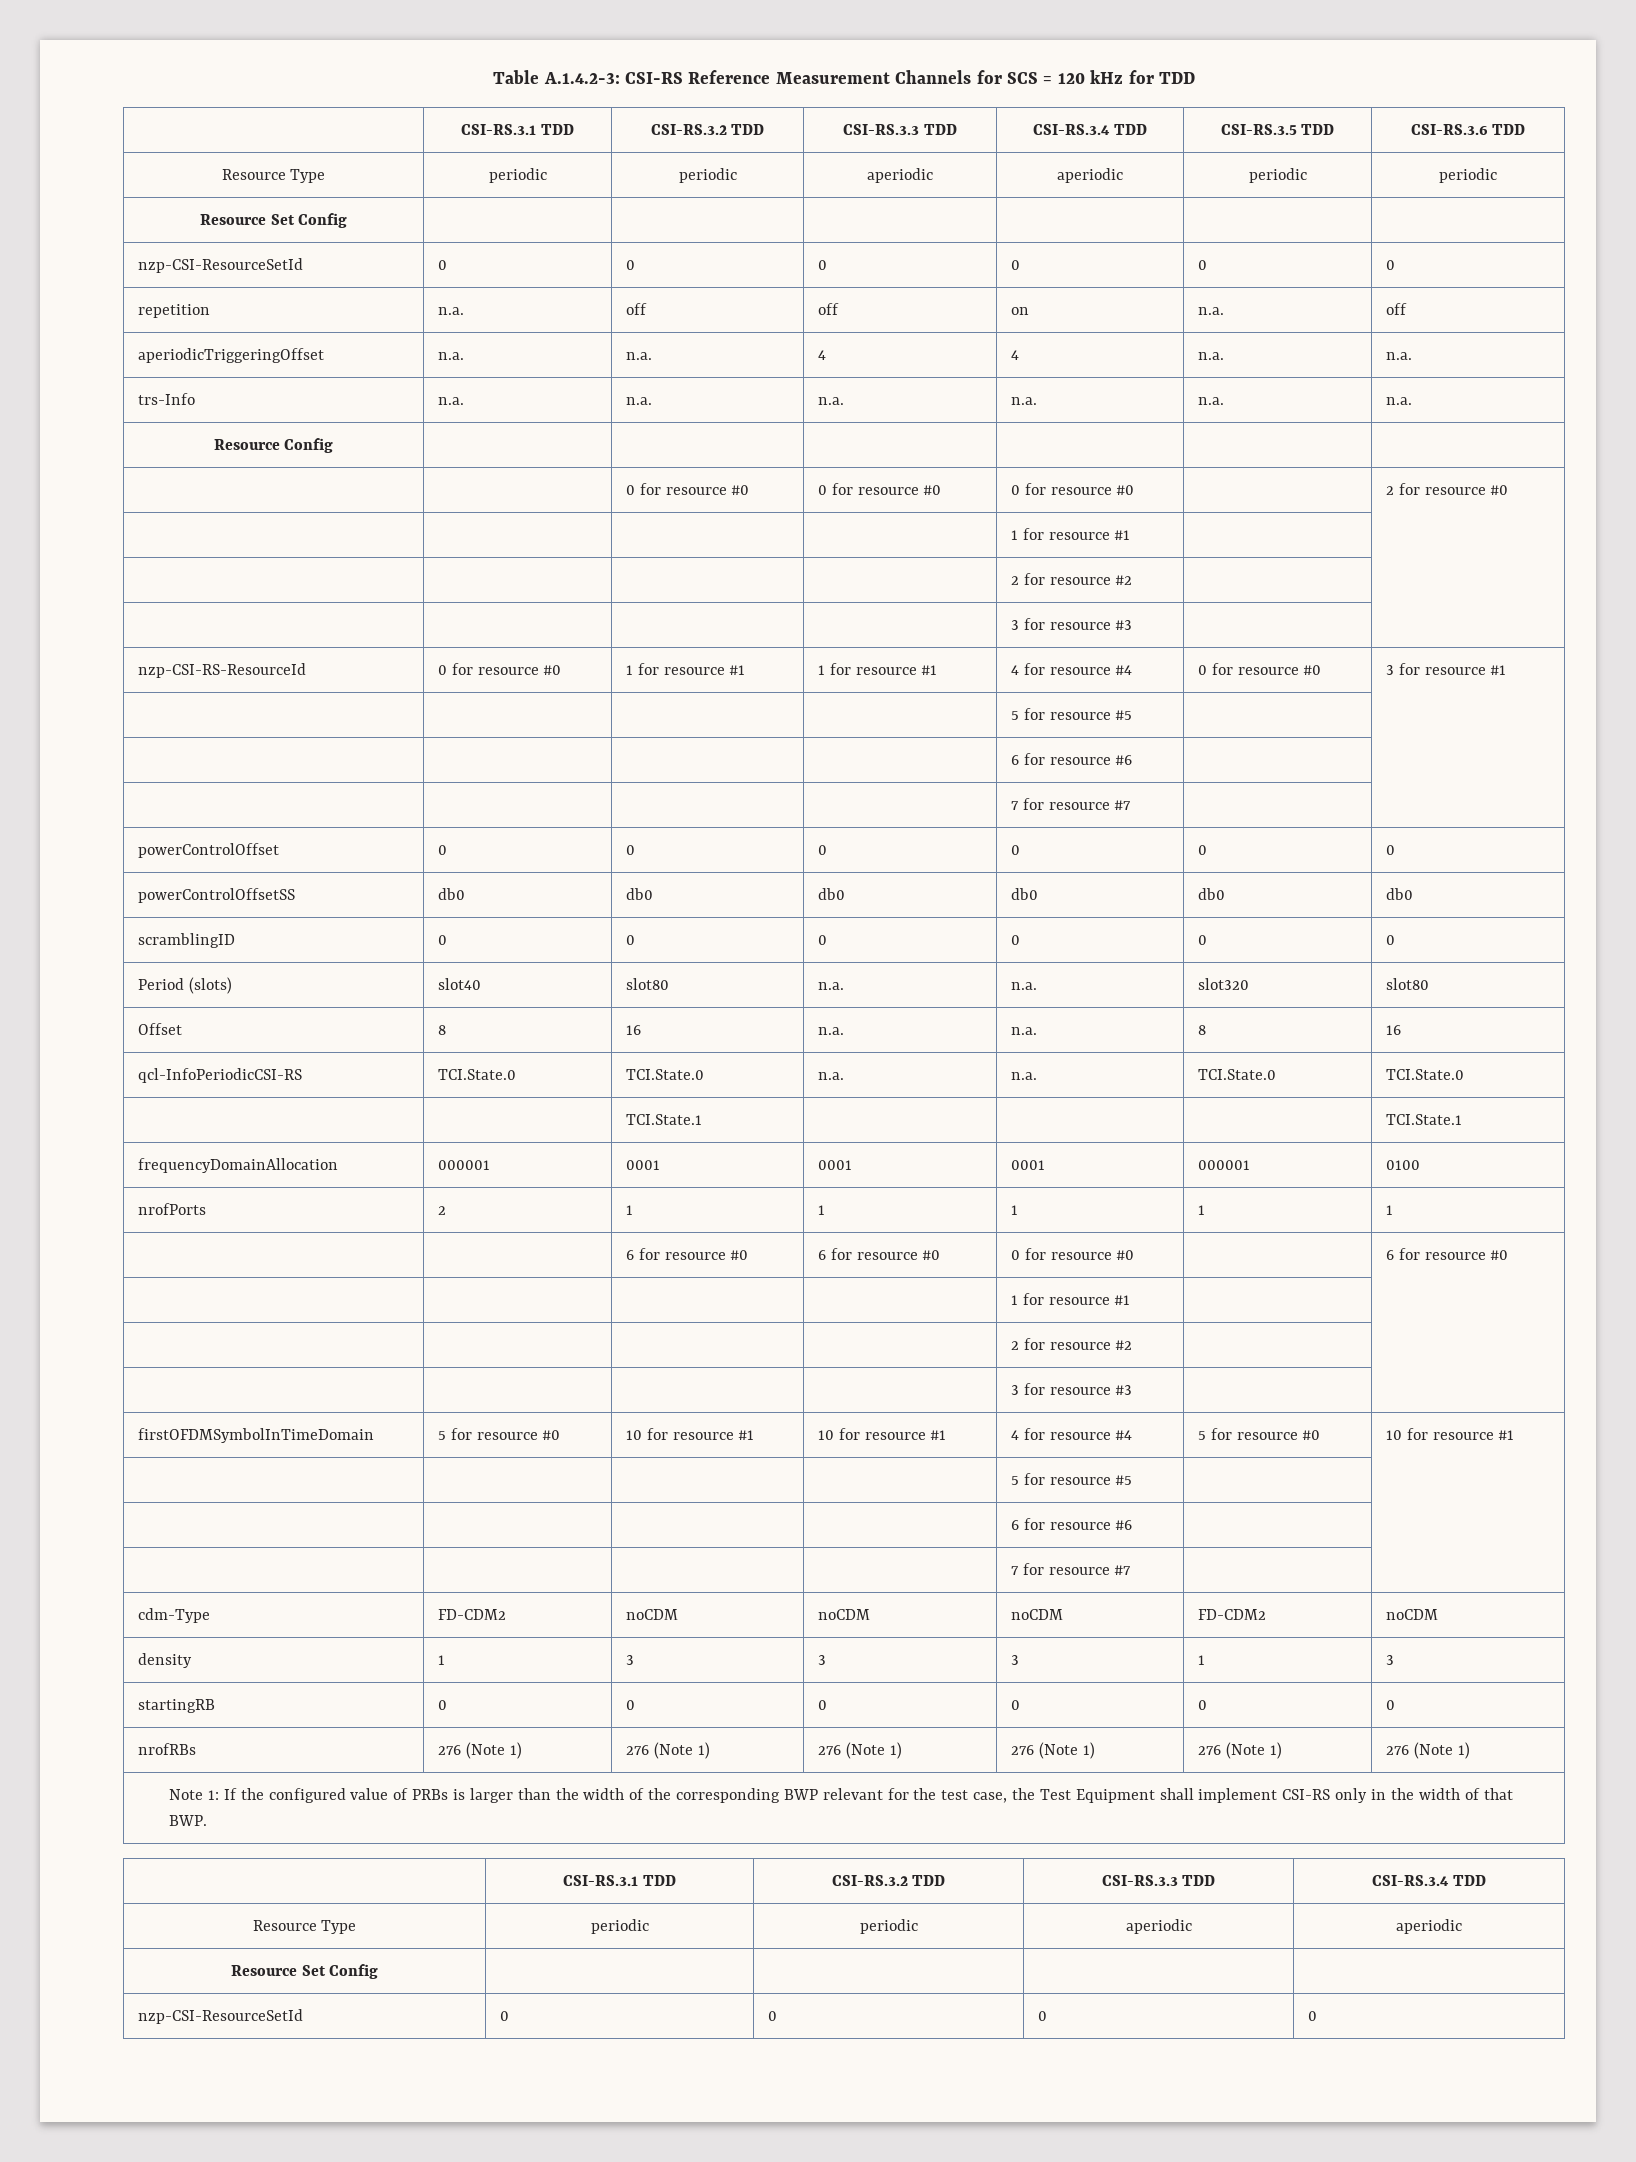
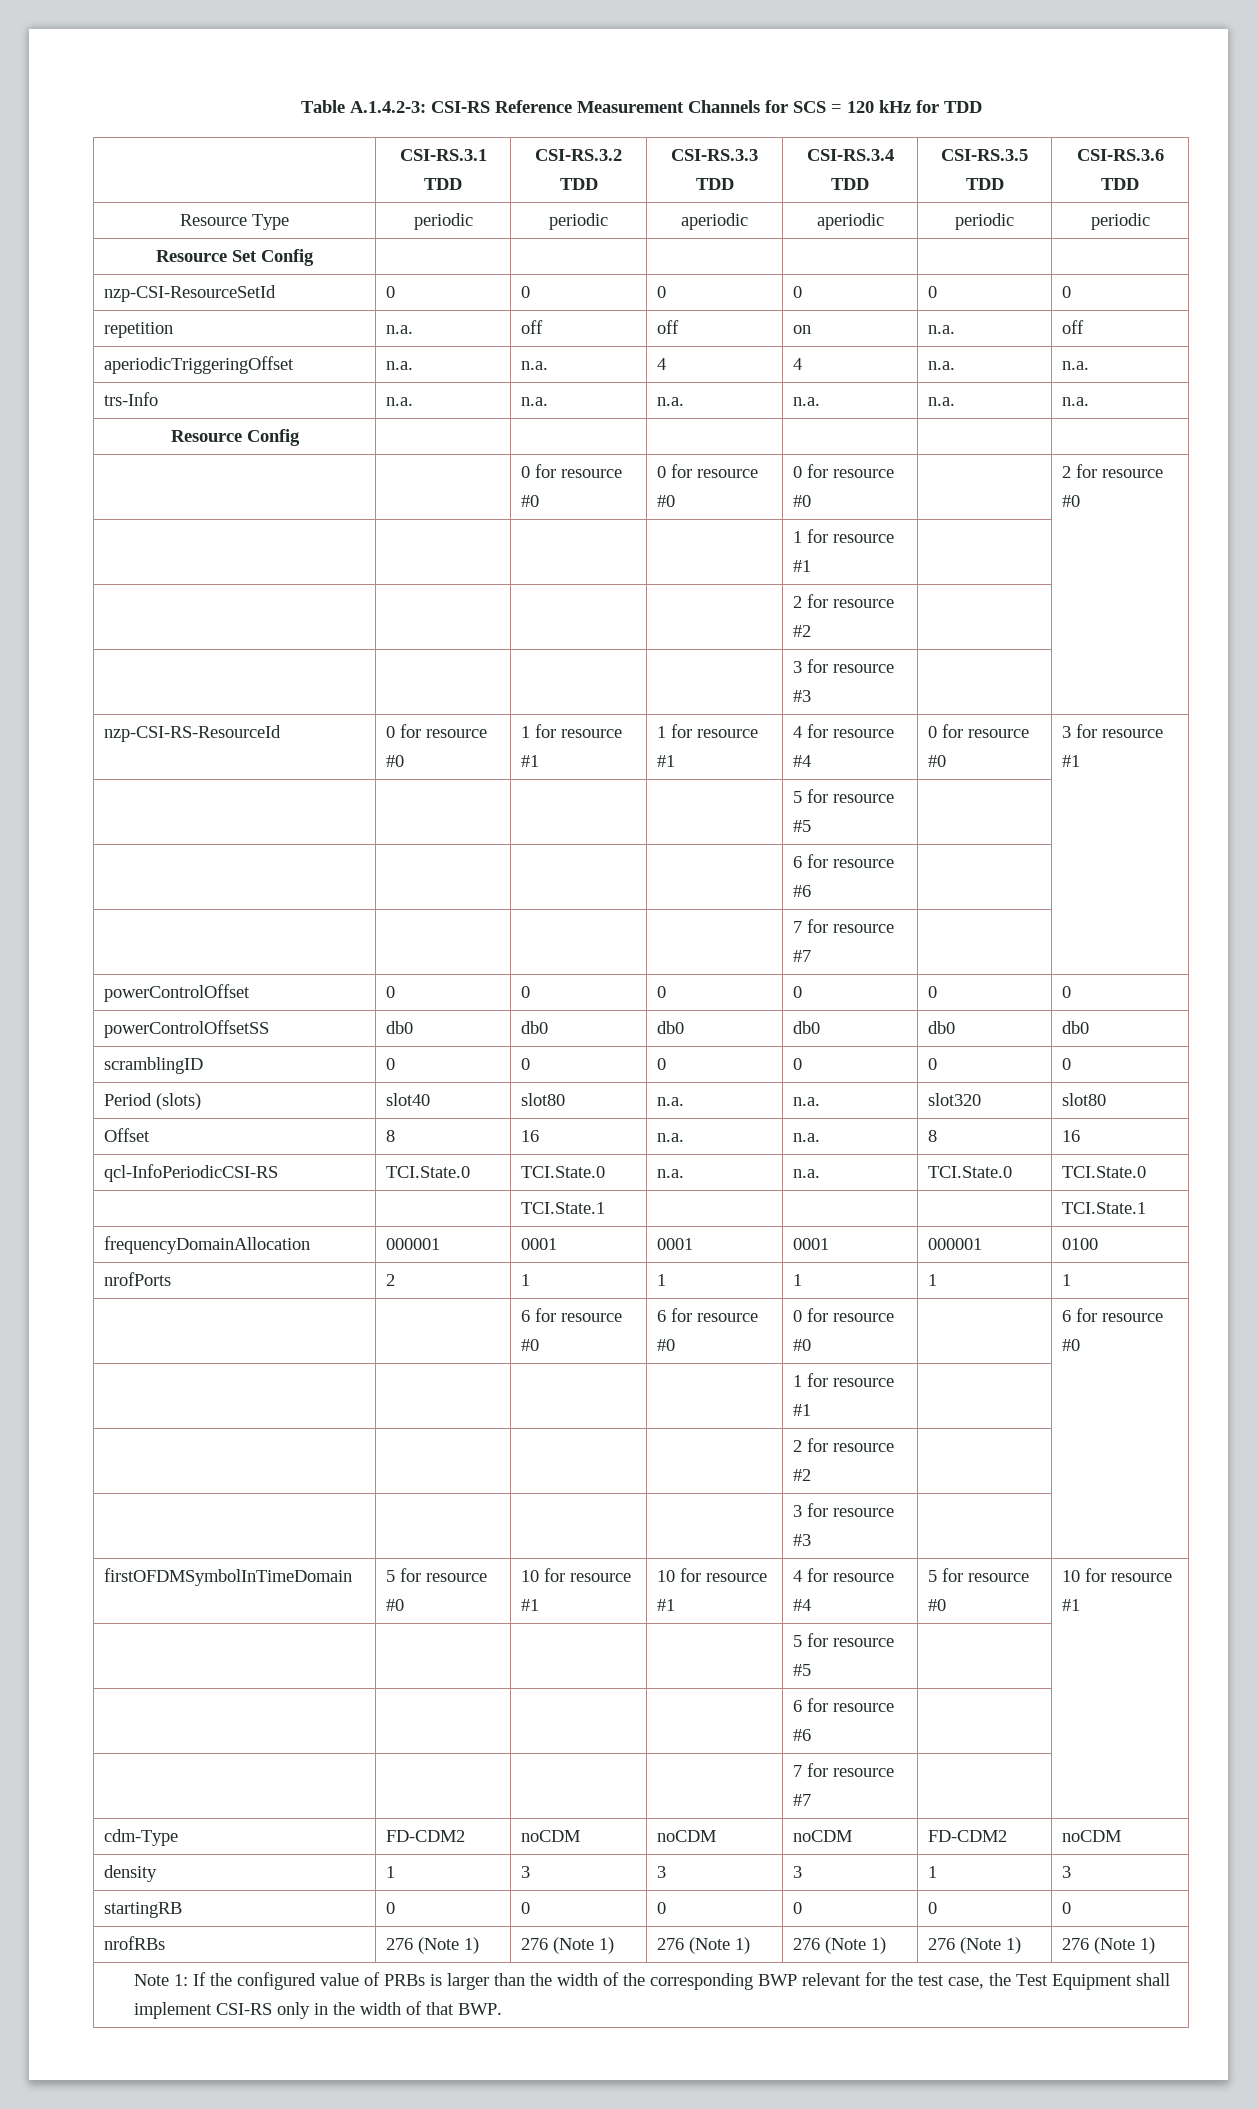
  Note 1: If the configured value of PRBs is larger than the width of the corresponding BWP relevant for the test case, the Test Equipment shall implement CSI-RS only in the width of that BWP.
- | CSI-RS.3.1 TDD | CSI-RS.3.2 TDD | CSI-RS.3.3 TDD | CSI-RS.3.4 TDD
- Resource Type | periodic | periodic | aperiodic | aperiodic
- Resource Set Config | | | |
- nzp-CSI-ResourceSetId | 0 | 0 | 0 | 0

